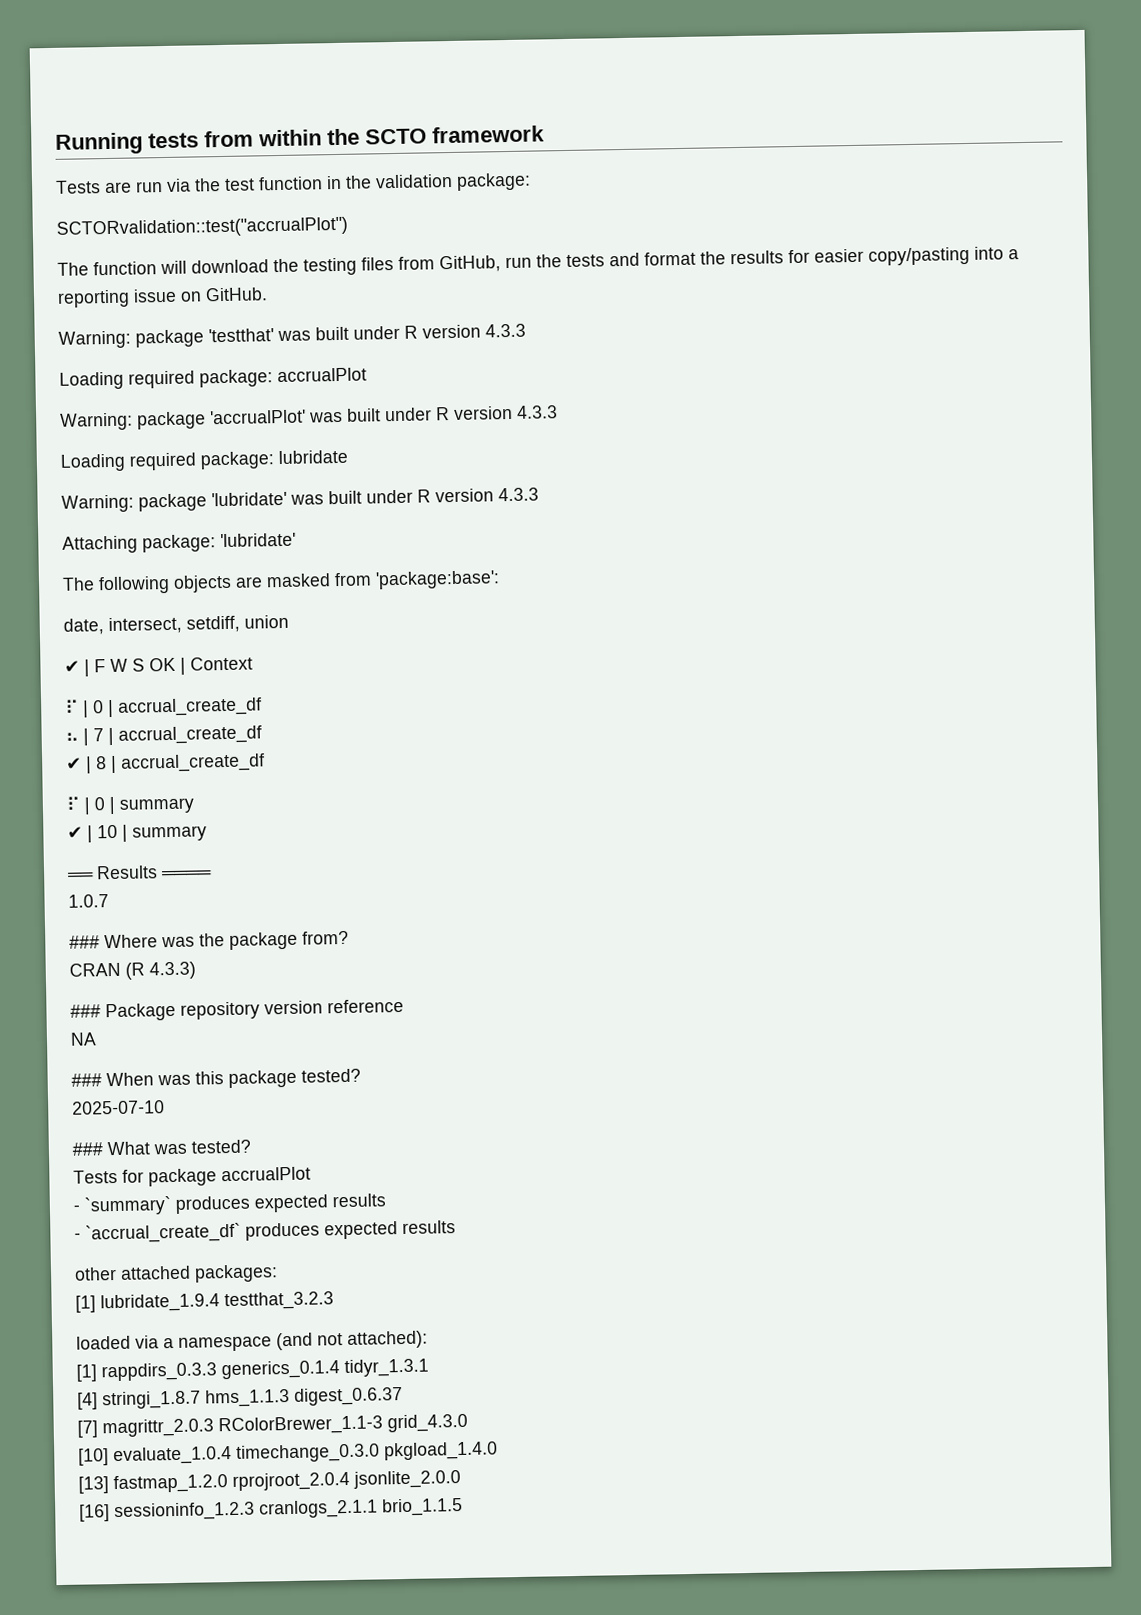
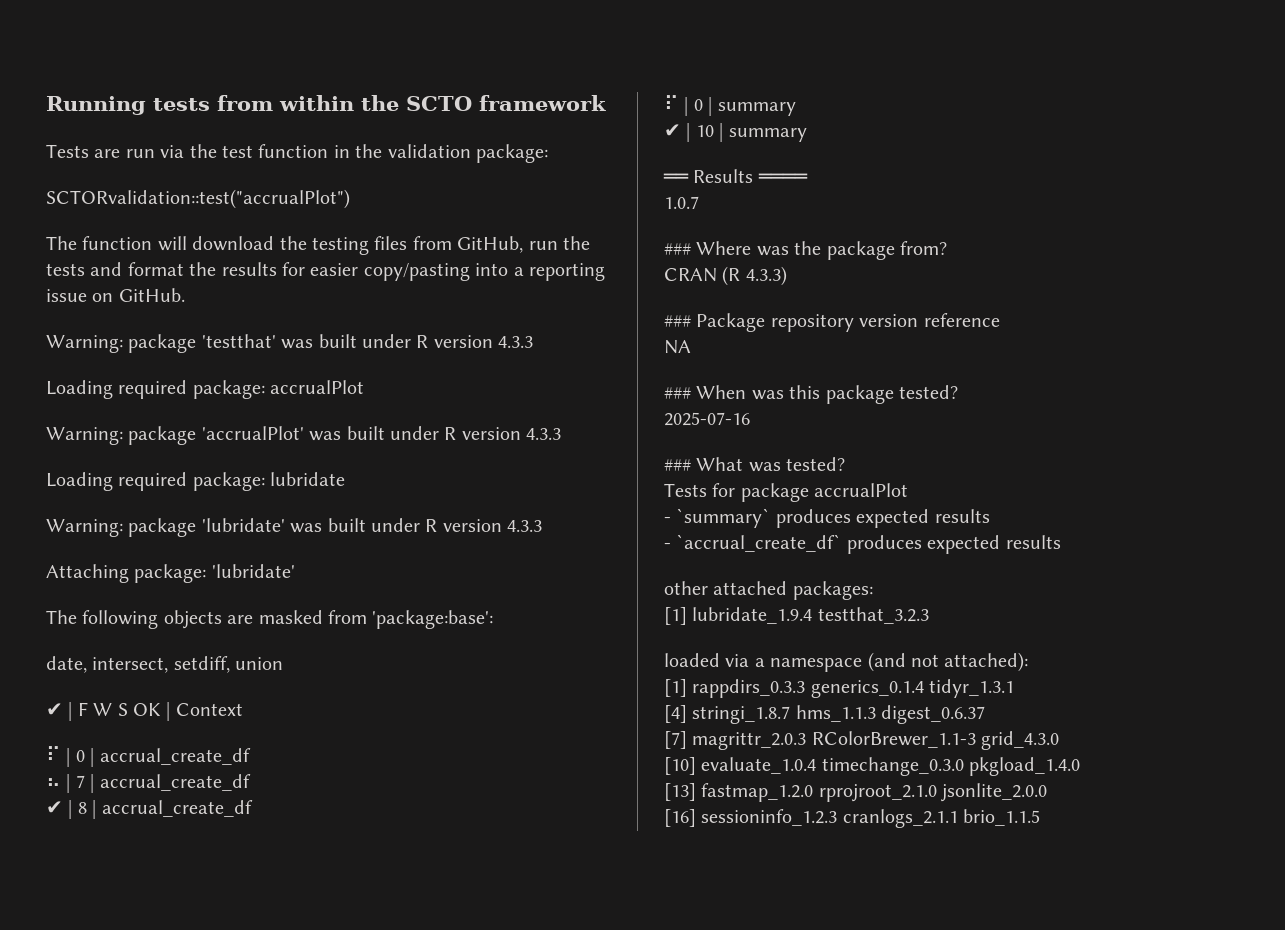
- 2025-07-10
+ 2025-07-16
- [13] fastmap_1.2.0 rprojroot_2.0.4 jsonlite_2.0.0
+ [13] fastmap_1.2.0 rprojroot_2.1.0 jsonlite_2.0.0

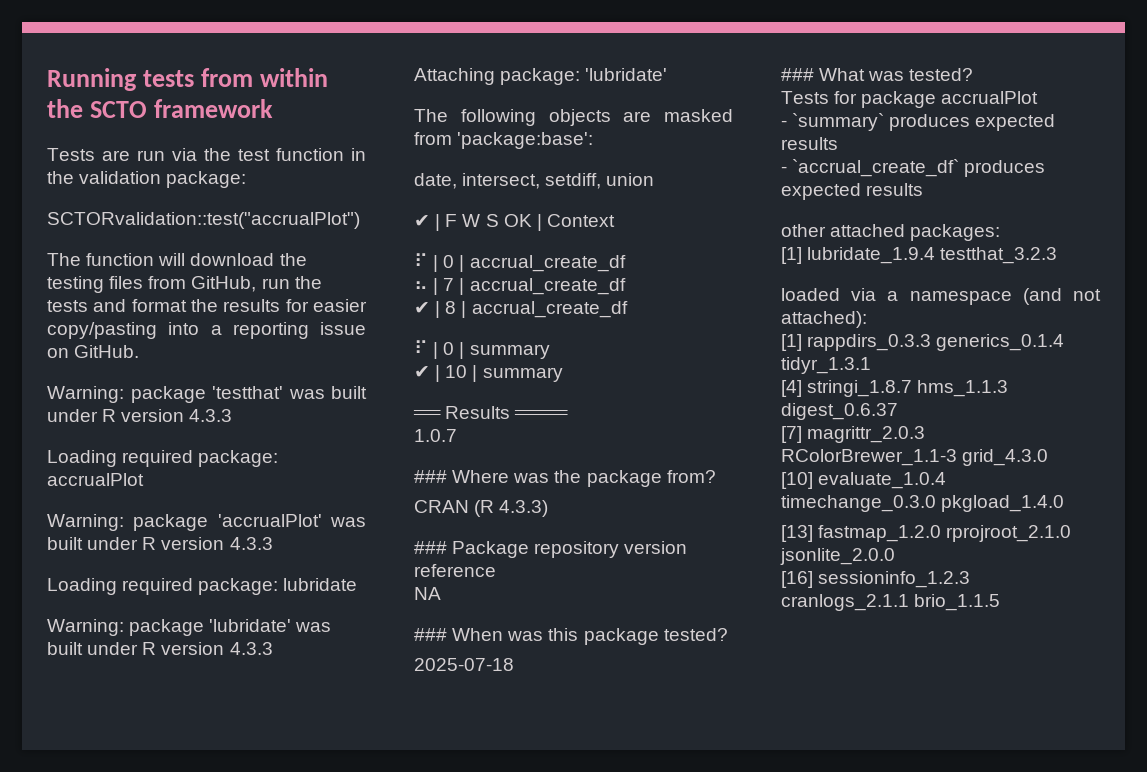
- 2025-07-16
+ 2025-07-18

